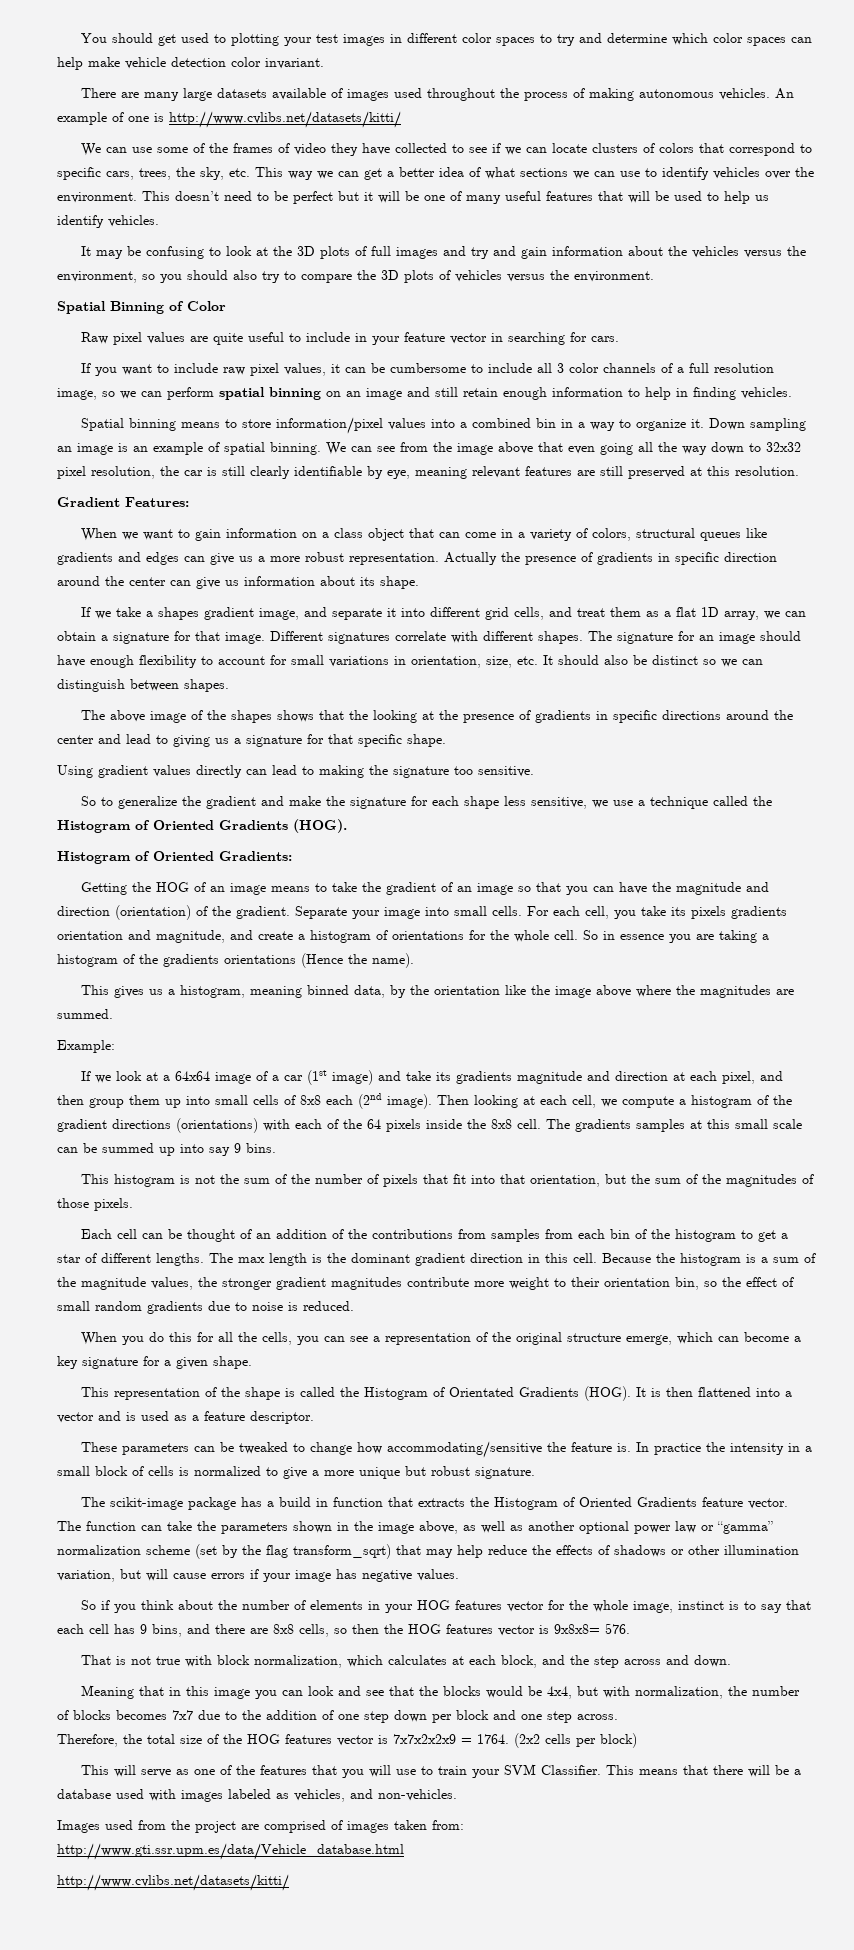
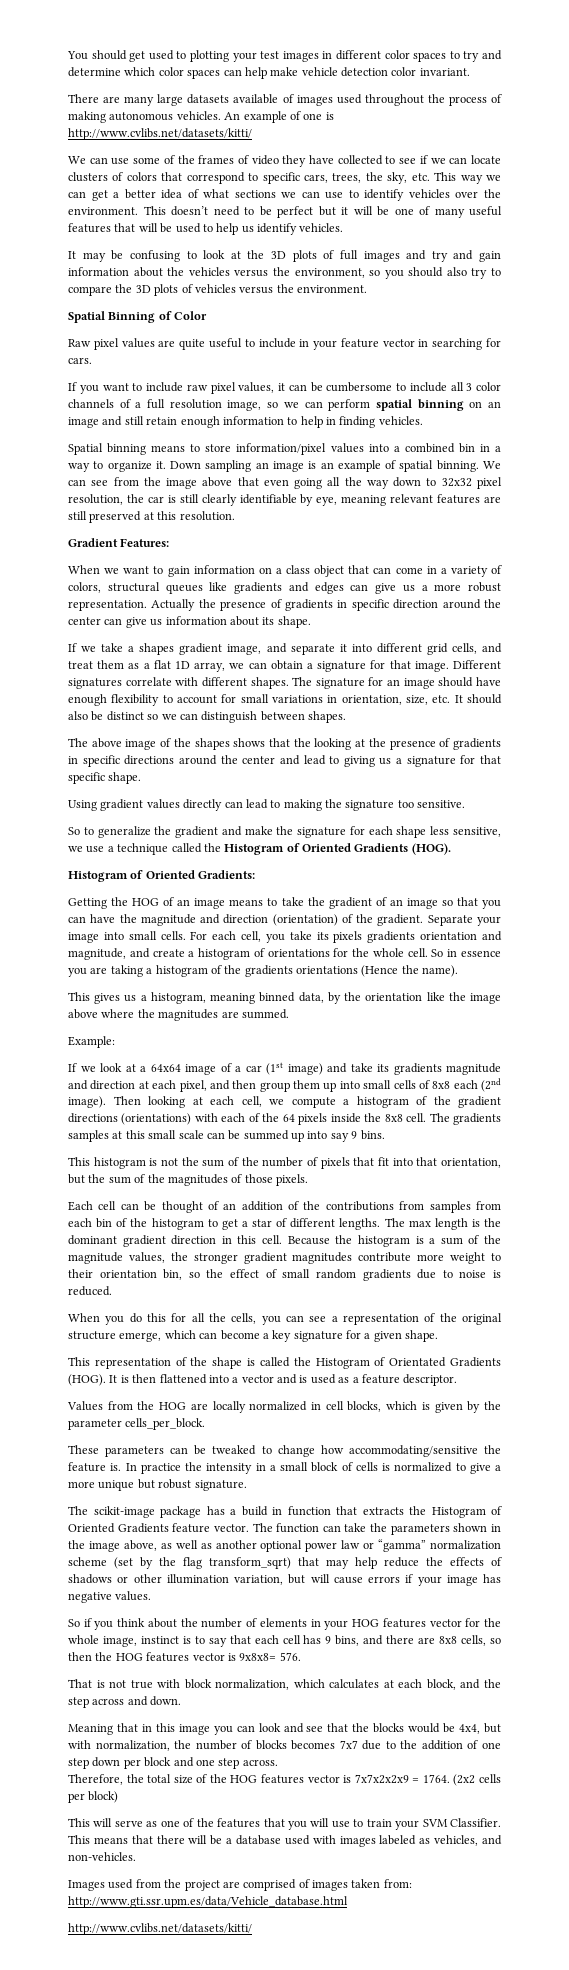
+ Values from the HOG are locally normalized in cell blocks, which is given by the parameter cells_per_block.

